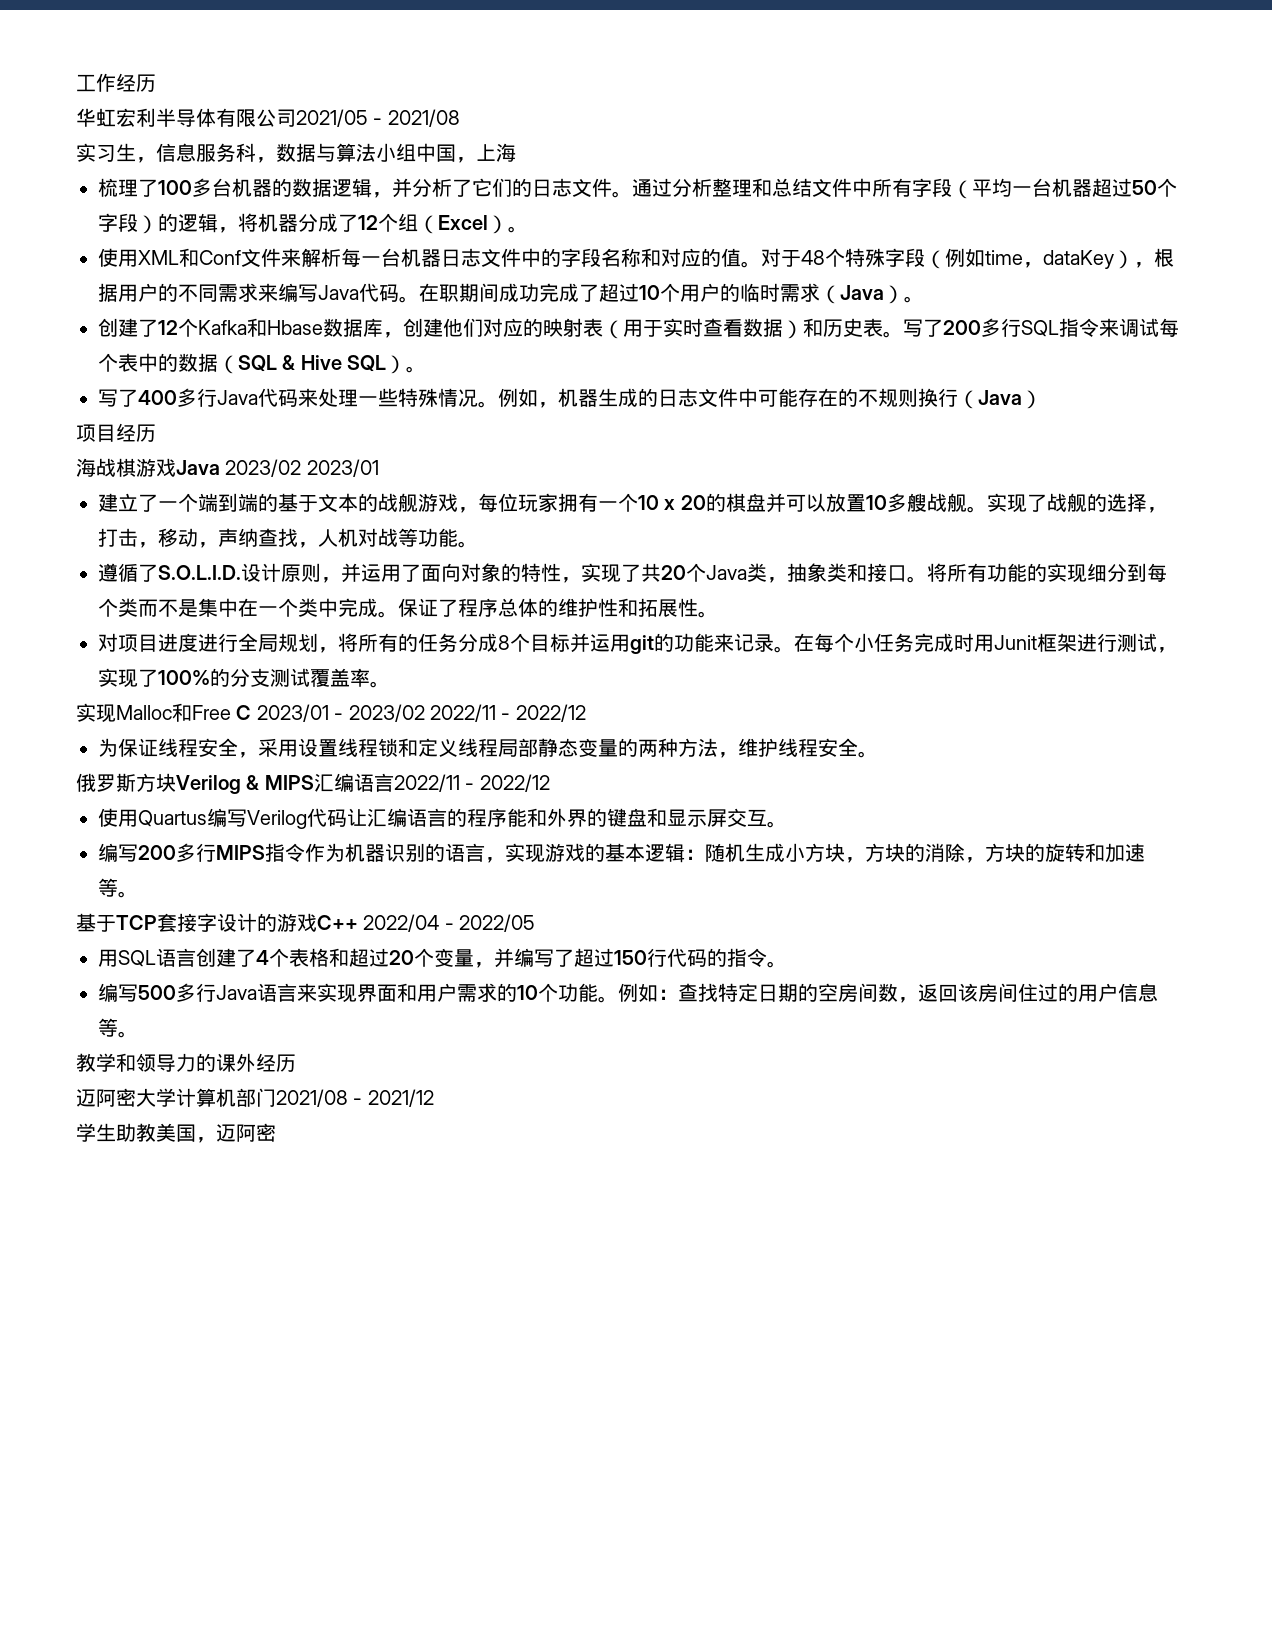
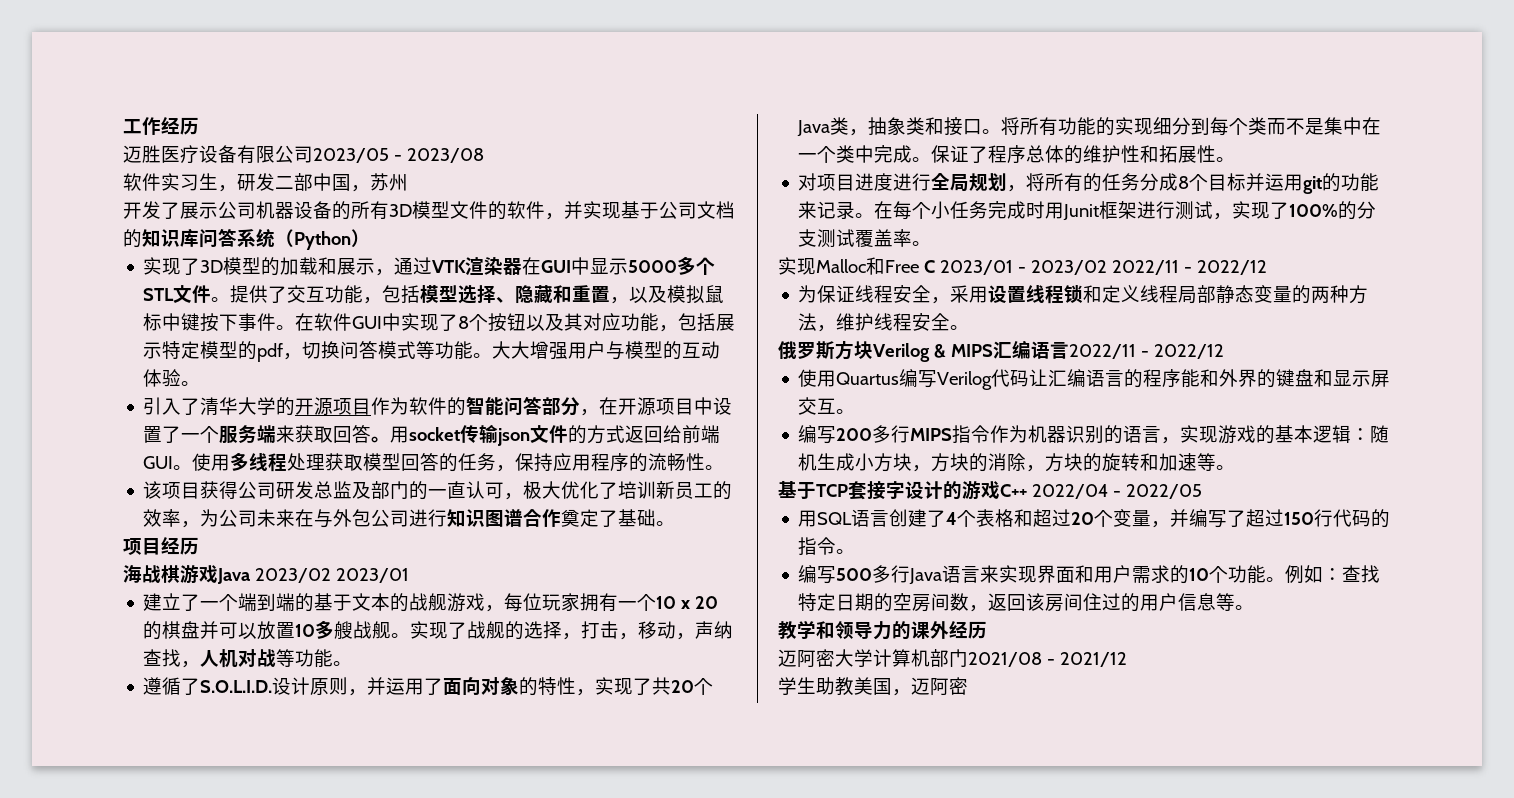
- 华虹宏利半导体有限公司2021/05 - 2021/08
- 实习生，信息服务科，数据与算法小组中国，上海
- 梳理了100多台机器的数据逻辑，并分析了它们的日志文件。通过分析整理和总结文件中所有字段（平均一台机器超过50个字段）的逻辑，将机器分成了12个组（Excel）。
- 使用XML和Conf文件来解析每一台机器日志文件中的字段名称和对应的值。对于48个特殊字段（例如time，dataKey），根据用户的不同需求来编写Java代码。在职期间成功完成了超过10个用户的临时需求（Java）。
- 创建了12个Kafka和Hbase数据库，创建他们对应的映射表（用于实时查看数据）和历史表。写了200多行SQL指令来调试每个表中的数据（SQL & Hive SQL）。
- 写了400多行Java代码来处理一些特殊情况。例如，机器生成的日志文件中可能存在的不规则换行（Java）
+ 迈胜医疗设备有限公司2023/05 - 2023/08
+ 软件实习生，研发二部中国，苏州
+ 开发了展示公司机器设备的所有3D模型文件的软件，并实现基于公司文档的知识库问答系统（Python）
+ 实现了3D模型的加载和展示，通过VTK渲染器在GUI中显示5000多个STL文件。提供了交互功能，包括模型选择、隐藏和重置，以及模拟鼠标中键按下事件。在软件GUI中实现了8个按钮以及其对应功能，包括展示特定模型的pdf，切换问答模式等功能。大大增强用户与模型的互动体验。
+ 引入了清华大学的开源项目作为软件的智能问答部分，在开源项目中设置了一个服务端来获取回答。用socket传输json文件的方式返回给前端GUI。使用多线程处理获取模型回答的任务，保持应用程序的流畅性。
+ 该项目获得公司研发总监及部门的一直认可，极大优化了培训新员工的效率，为公司未来在与外包公司进行知识图谱合作奠定了基础。

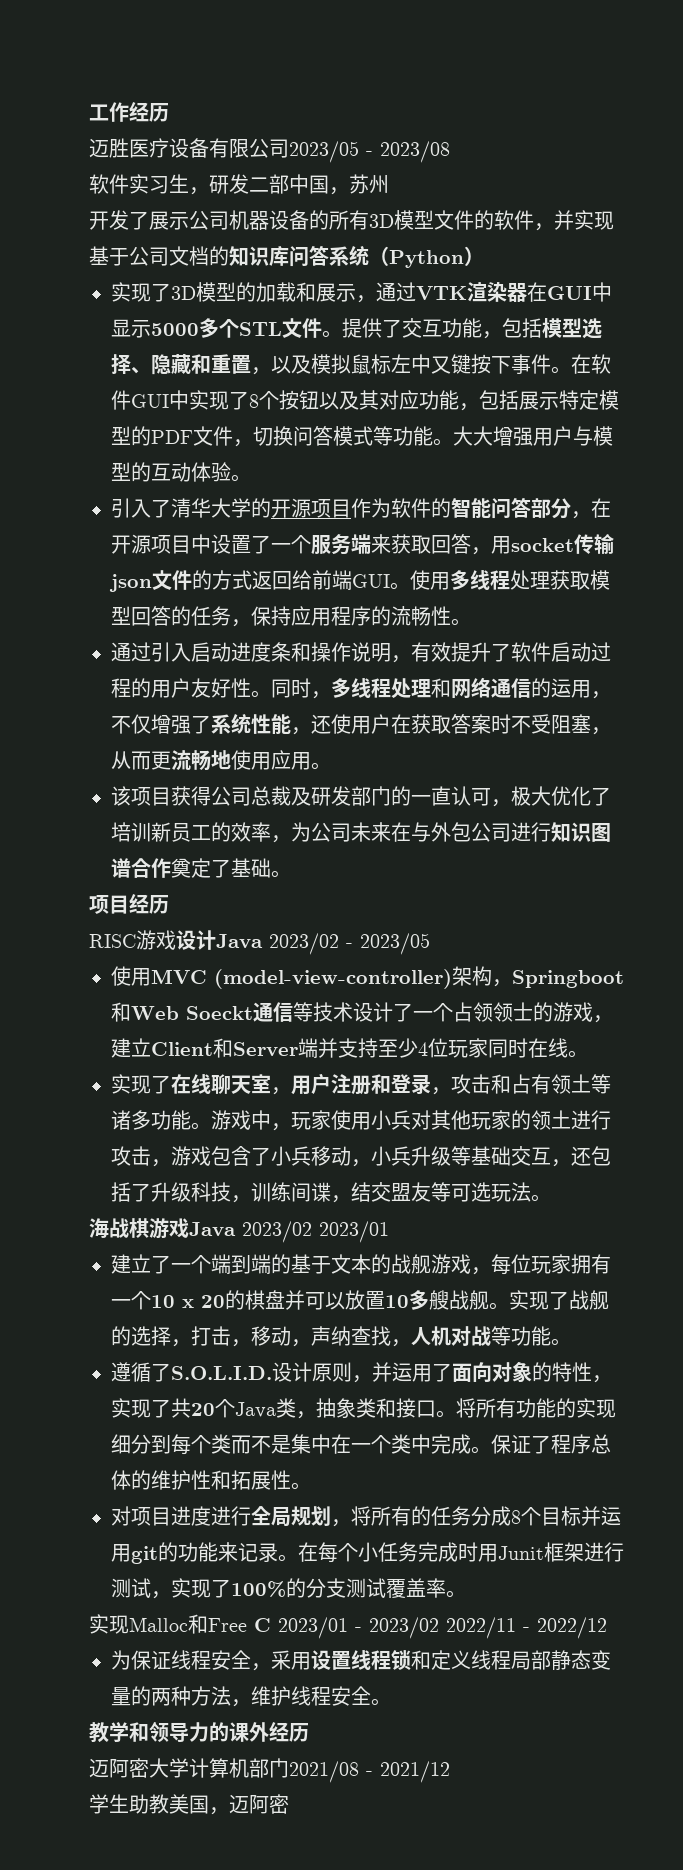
- 提供了交互功能，包括模型选择、隐藏和重置，以及模拟鼠标中键按下事件。
+ 提供了交互功能，包括模型选择、隐藏和重置，以及模拟鼠标左中又键按下事件。
- 在软件GUI中实现了8个按钮以及其对应功能，包括展示特定模型的pdf，切换问答模式等功能。
+ 在软件GUI中实现了8个按钮以及其对应功能，包括展示特定模型的PDF文件，切换问答模式等功能。
- 引入了清华大学的开源项目作为软件的智能问答部分，在开源项目中设置了一个服务端来获取回答。用socket传输json文件的方式返回给前端GUI。
+ 引入了清华大学的开源项目作为软件的智能问答部分，在开源项目中设置了一个服务端来获取回答，用socket传输json文件的方式返回给前端GUI。
+ 通过引入启动进度条和操作说明，有效提升了软件启动过程的用户友好性。同时，多线程处理和网络通信的运用，不仅增强了系统性能，还使用户在获取答案时不受阻塞，从而更流畅地使用应用。
- 该项目获得公司研发总监及部门的一直认可，极大优化了培训新员工的效率，为公司未来在与外包公司进行知识图谱合作奠定了基础。
+ 该项目获得公司总裁及研发部门的一直认可，极大优化了培训新员工的效率，为公司未来在与外包公司进行知识图谱合作奠定了基础。
+ RISC游戏设计Java 2023/02 - 2023/05
+ 使用MVC (model-view-controller)架构，Springboot和Web Soeckt通信等技术设计了一个占领领士的游戏，建立Client和Server端并支持至少4位玩家同时在线。
+ 实现了在线聊天室，用户注册和登录，攻击和占有领土等诸多功能。游戏中，玩家使用小兵对其他玩家的领土进行攻击，游戏包含了小兵移动，小兵升级等基础交互，还包括了升级科技，训练间谍，结交盟友等可选玩法。
- 俄罗斯方块Verilog & MIPS汇编语言2022/11 - 2022/12
- 使用Quartus编写Verilog代码让汇编语言的程序能和外界的键盘和显示屏交互。
- 编写200多行MIPS指令作为机器识别的语言，实现游戏的基本逻辑：随机生成小方块，方块的消除，方块的旋转和加速等。
- 基于TCP套接字设计的游戏C++ 2022/04 - 2022/05
- 用SQL语言创建了4个表格和超过20个变量，并编写了超过150行代码的指令。
- 编写500多行Java语言来实现界面和用户需求的10个功能。例如：查找特定日期的空房间数，返回该房间住过的用户信息等。

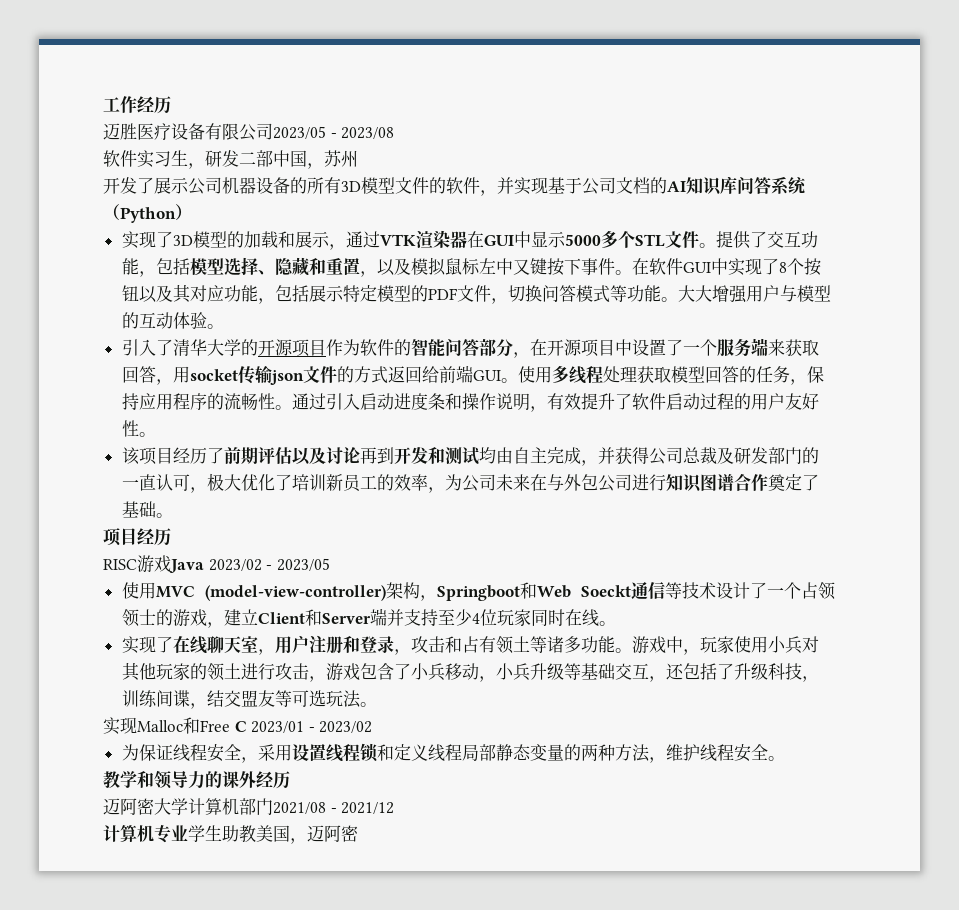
- 开发了展示公司机器设备的所有3D模型文件的软件，并实现基于公司文档的知识库问答系统（Python）
+ 开发了展示公司机器设备的所有3D模型文件的软件，并实现基于公司文档的AI知识库问答系统（Python）
- 使用多线程处理获取模型回答的任务，保持应用程序的流畅性。
- 通过引入启动进度条和操作说明，有效提升了软件启动过程的用户友好性。同时，多线程处理和网络通信的运用，不仅增强了系统性能，还使用户在获取答案时不受阻塞，从而更流畅地使用应用。
- 该项目获得公司总裁及研发部门的一直认可，极大优化了培训新员工的效率，为公司未来在与外包公司进行知识图谱合作奠定了基础。
+ 使用多线程处理获取模型回答的任务，保持应用程序的流畅性。通过引入启动进度条和操作说明，有效提升了软件启动过程的用户友好性。
+ 该项目经历了前期评估以及讨论再到开发和测试均由自主完成，并获得公司总裁及研发部门的一直认可，极大优化了培训新员工的效率，为公司未来在与外包公司进行知识图谱合作奠定了基础。
- RISC游戏设计Java 2023/02 - 2023/05
+ RISC游戏Java 2023/02 - 2023/05
- 海战棋游戏Java 2023/02 2023/01
- 建立了一个端到端的基于文本的战舰游戏，每位玩家拥有一个10 x 20的棋盘并可以放置10多艘战舰。实现了战舰的选择，打击，移动，声纳查找，人机对战等功能。
- 遵循了S.O.L.I.D.设计原则，并运用了面向对象的特性，实现了共20个Java类，抽象类和接口。将所有功能的实现细分到每个类而不是集中在一个类中完成。保证了程序总体的维护性和拓展性。
- 对项目进度进行全局规划，将所有的任务分成8个目标并运用git的功能来记录。在每个小任务完成时用Junit框架进行测试，实现了100%的分支测试覆盖率。
- 实现Malloc和Free C 2023/01 - 2023/02 2022/11 - 2022/12
+ 实现Malloc和Free C 2023/01 - 2023/02
- 学生助教美国，迈阿密
+ 计算机专业学生助教美国，迈阿密

